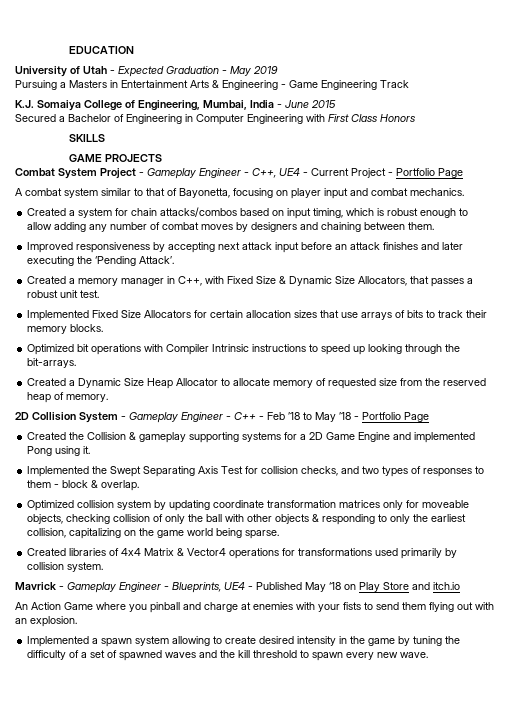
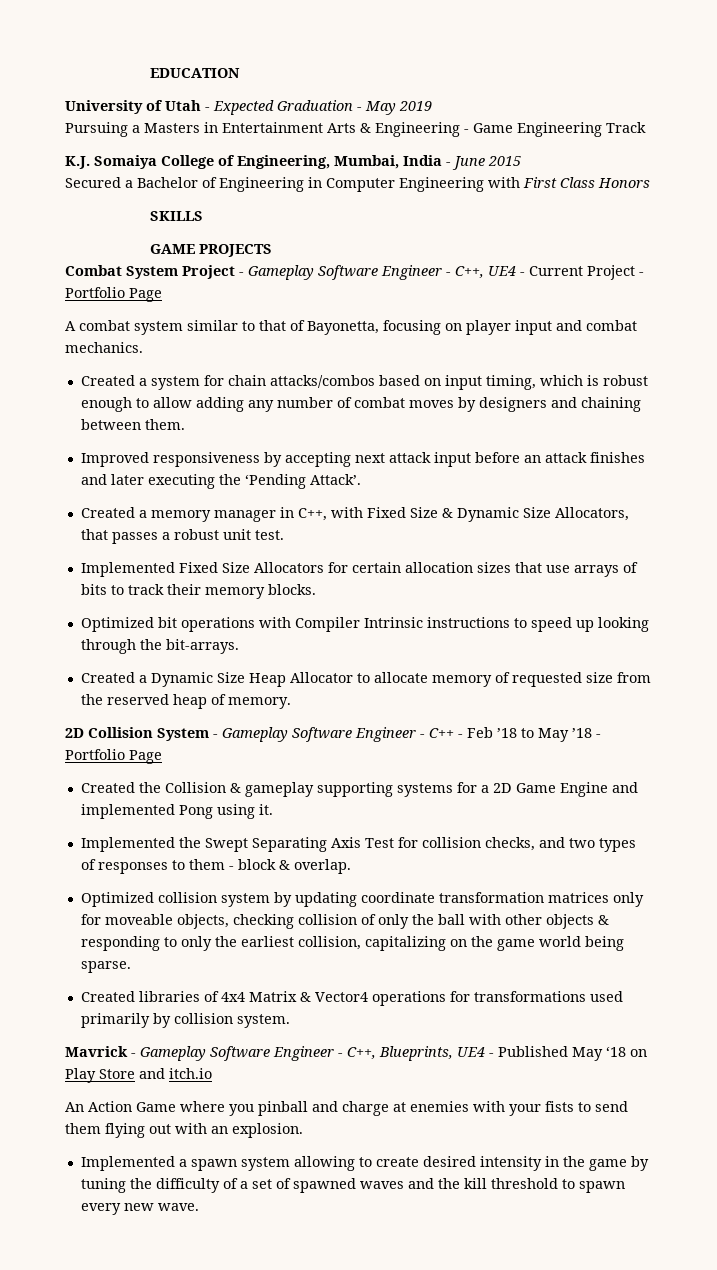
- Combat System Project - Gameplay Engineer - C++, UE4 - Current Project - Portfolio Page
+ Combat System Project - Gameplay Software Engineer - C++, UE4 - Current Project - Portfolio Page
- 2D Collision System - Gameplay Engineer - C++ - Feb ’18 to May ’18 - Portfolio Page
+ 2D Collision System - Gameplay Software Engineer - C++ - Feb ’18 to May ’18 - Portfolio Page
- Mavrick - Gameplay Engineer - Blueprints, UE4 - Published May ‘18 on Play Store and itch.io
+ Mavrick - Gameplay Software Engineer - C++, Blueprints, UE4 - Published May ‘18 on Play Store and itch.io

